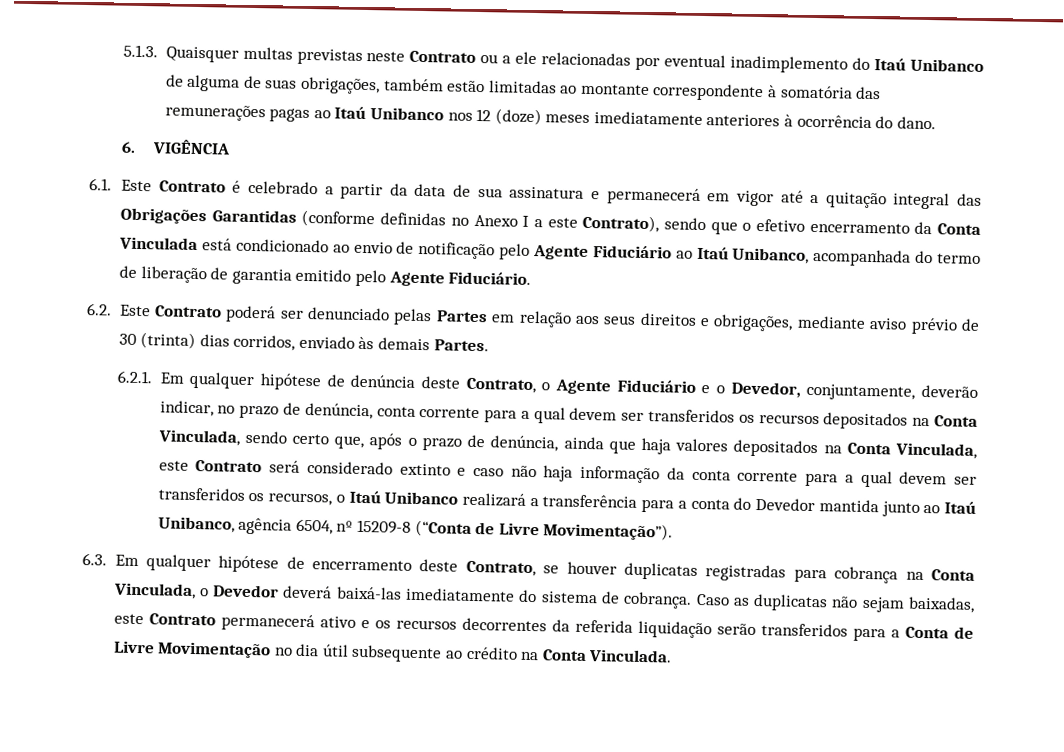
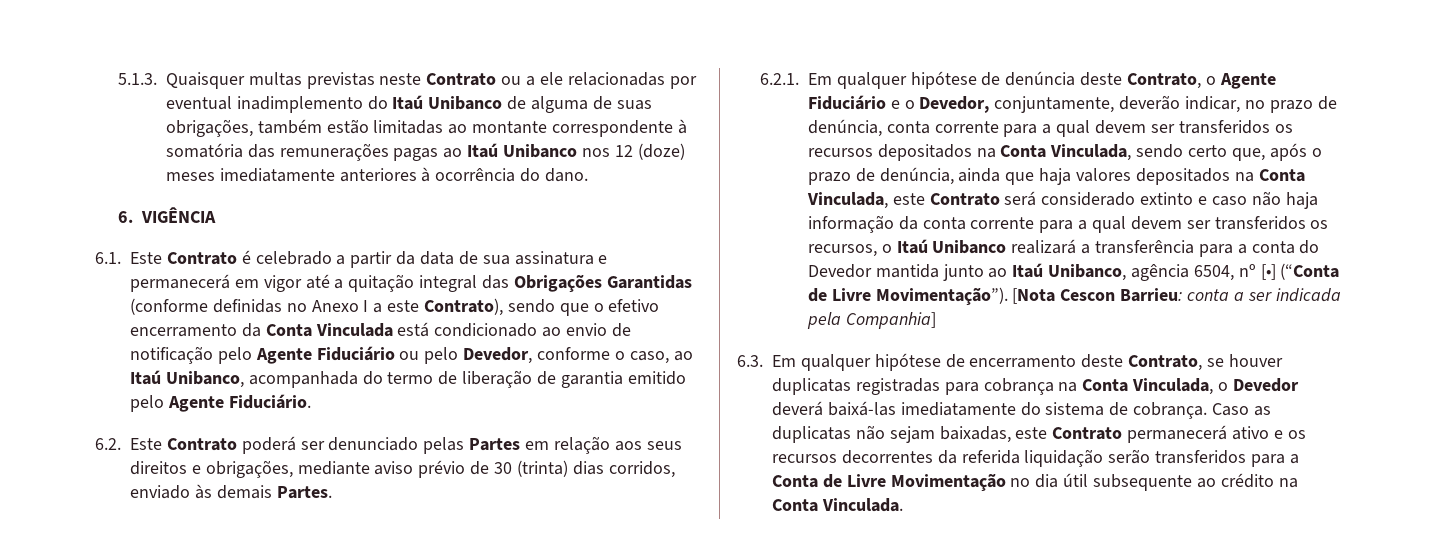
- 6.1. Este Contrato é celebrado a partir da data de sua assinatura e permanecerá em vigor até a quitação integral das Obrigações Garantidas (conforme definidas no Anexo I a este Contrato), sendo que o efetivo encerramento da Conta Vinculada está condicionado ao envio de notificação pelo Agente Fiduciário ao Itaú Unibanco, acompanhada do termo de liberação de garantia emitido pelo Agente Fiduciário.
+ 6.1. Este Contrato é celebrado a partir da data de sua assinatura e permanecerá em vigor até a quitação integral das Obrigações Garantidas (conforme definidas no Anexo I a este Contrato), sendo que o efetivo encerramento da Conta Vinculada está condicionado ao envio de notificação pelo Agente Fiduciário ou pelo Devedor, conforme o caso, ao Itaú Unibanco, acompanhada do termo de liberação de garantia emitido pelo Agente Fiduciário.
- 6.2.1. Em qualquer hipótese de denúncia deste Contrato, o Agente Fiduciário e o Devedor, conjuntamente, deverão indicar, no prazo de denúncia, conta corrente para a qual devem ser transferidos os recursos depositados na Conta Vinculada, sendo certo que, após o prazo de denúncia, ainda que haja valores depositados na Conta Vinculada, este Contrato será considerado extinto e caso não haja informação da conta corrente para a qual devem ser transferidos os recursos, o Itaú Unibanco realizará a transferência para a conta do Devedor mantida junto ao Itaú Unibanco, agência 6504, nº 15209-8 (“Conta de Livre Movimentação”).
+ 6.2.1. Em qualquer hipótese de denúncia deste Contrato, o Agente Fiduciário e o Devedor, conjuntamente, deverão indicar, no prazo de denúncia, conta corrente para a qual devem ser transferidos os recursos depositados na Conta Vinculada, sendo certo que, após o prazo de denúncia, ainda que haja valores depositados na Conta Vinculada, este Contrato será considerado extinto e caso não haja informação da conta corrente para a qual devem ser transferidos os recursos, o Itaú Unibanco realizará a transferência para a conta do Devedor mantida junto ao Itaú Unibanco, agência 6504, nº [•] (“Conta de Livre Movimentação”). [Nota Cescon Barrieu: conta a ser indicada pela Companhia]

